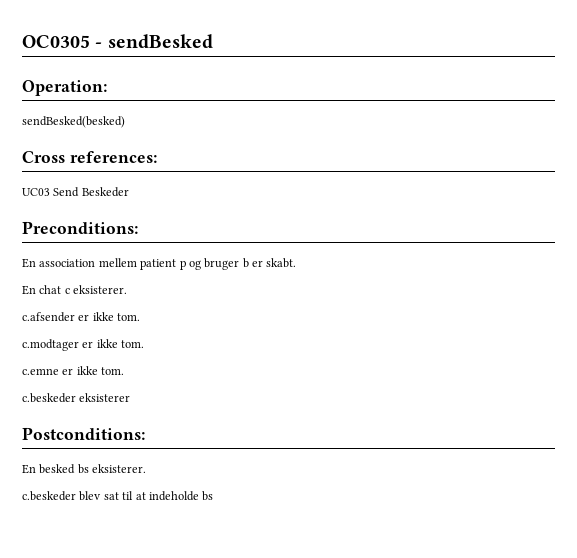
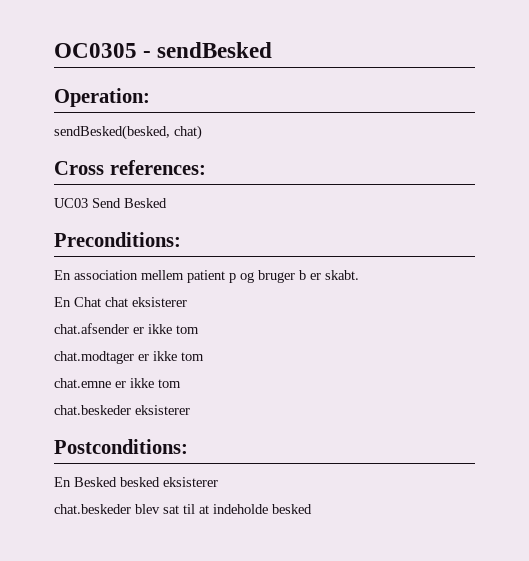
- sendBesked(besked)
+ sendBesked(besked, chat)
- UC03 Send Beskeder
+ UC03 Send Besked
- En chat c eksisterer.
- c.afsender er ikke tom.
- c.modtager er ikke tom.
- c.emne er ikke tom.
- c.beskeder eksisterer
+ En Chat chat eksisterer
+ chat.afsender er ikke tom
+ chat.modtager er ikke tom
+ chat.emne er ikke tom
+ chat.beskeder eksisterer
- En besked bs eksisterer.
- c.beskeder blev sat til at indeholde bs
+ En Besked besked eksisterer
+ chat.beskeder blev sat til at indeholde besked

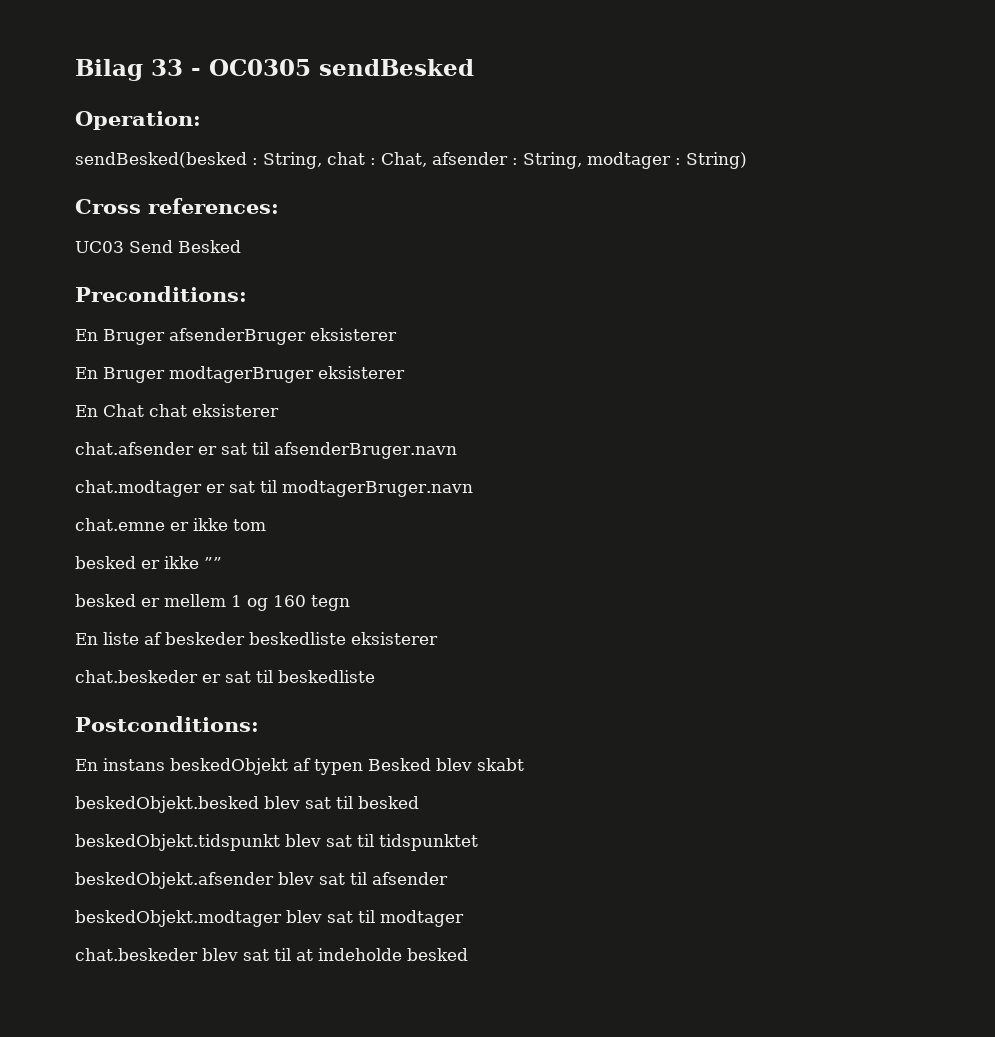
- OC0305 - sendBesked
+ Bilag 33 - OC0305 sendBesked
  Operation:
- sendBesked(besked, chat)
+ sendBesked(besked : String, chat : Chat, afsender : String, modtager : String)
- En association mellem patient p og bruger b er skabt.
+ En Bruger afsenderBruger eksisterer
+ En Bruger modtagerBruger eksisterer
- chat.afsender er ikke tom
+ chat.afsender er sat til afsenderBruger.navn
- chat.modtager er ikke tom
+ chat.modtager er sat til modtagerBruger.navn
- chat.beskeder eksisterer
+ besked er ikke ””
+ besked er mellem 1 og 160 tegn
+ En liste af beskeder beskedliste eksisterer
+ chat.beskeder er sat til beskedliste
  Postconditions:
- En Besked besked eksisterer
+ En instans beskedObjekt af typen Besked blev skabt
+ beskedObjekt.besked blev sat til besked
+ beskedObjekt.tidspunkt blev sat til tidspunktet
+ beskedObjekt.afsender blev sat til afsender
+ beskedObjekt.modtager blev sat til modtager

